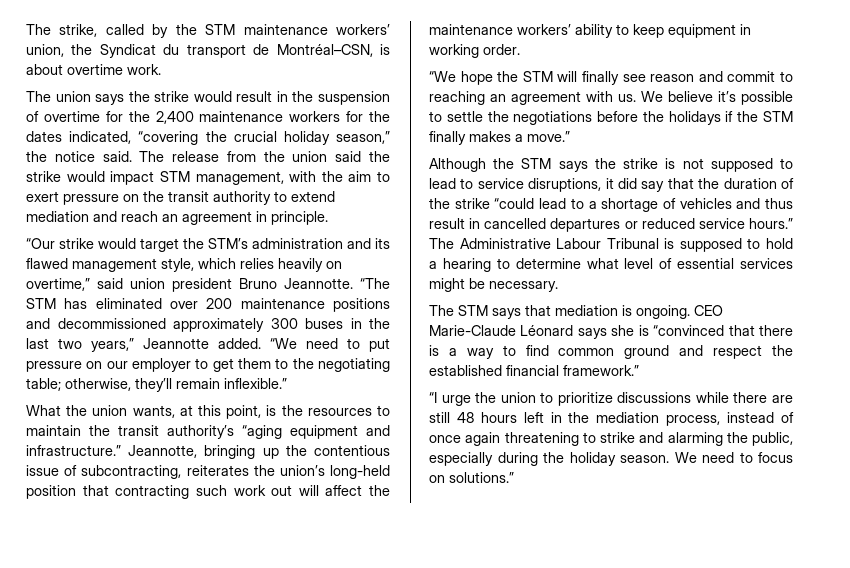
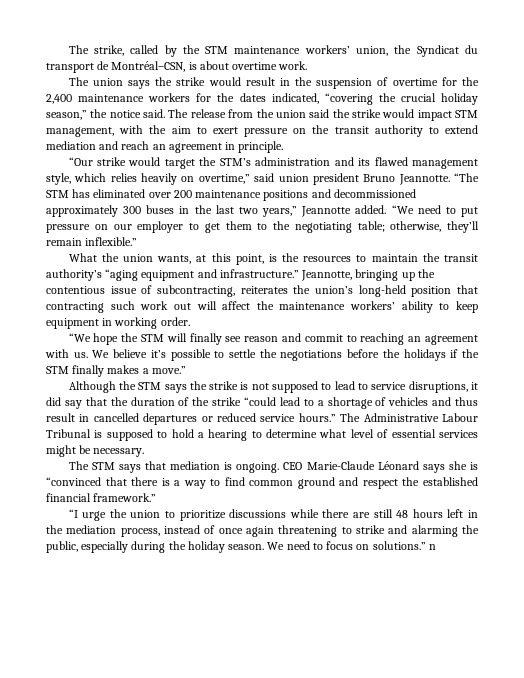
- We need to focus on solutions.”
+ We need to focus on solutions.” n

